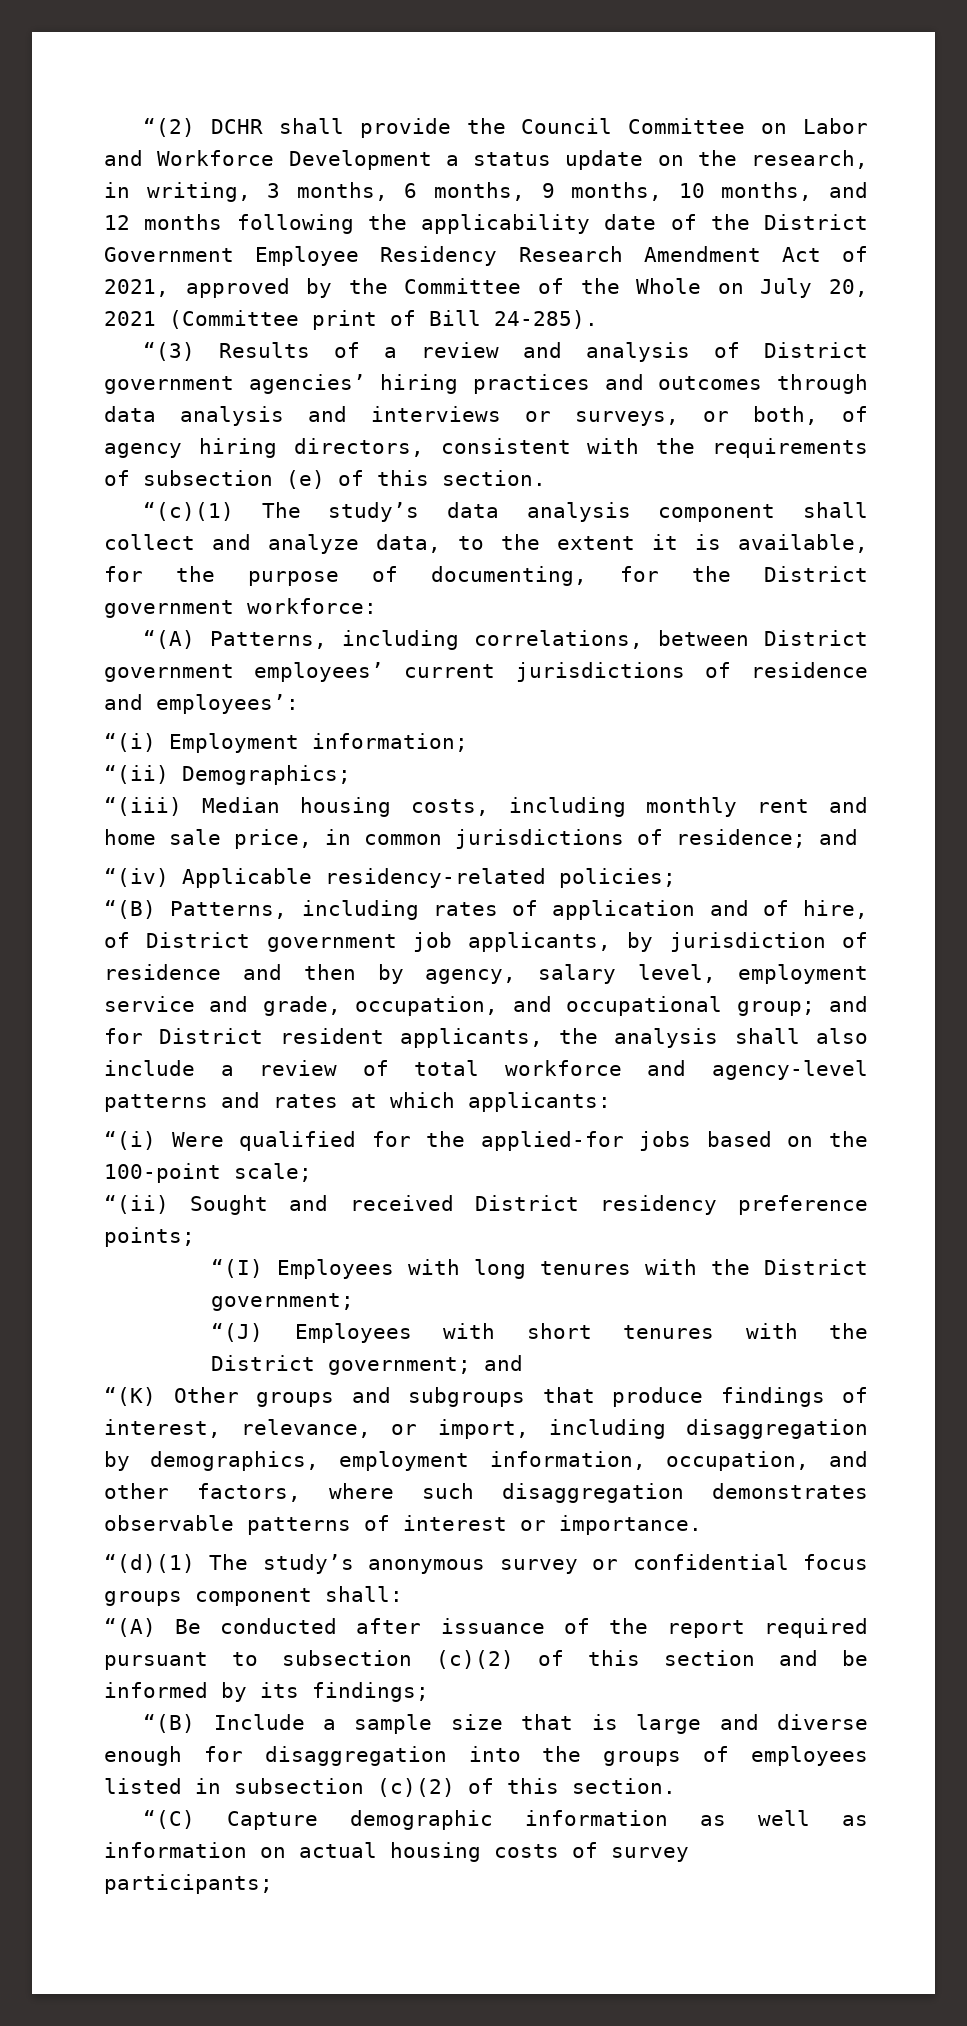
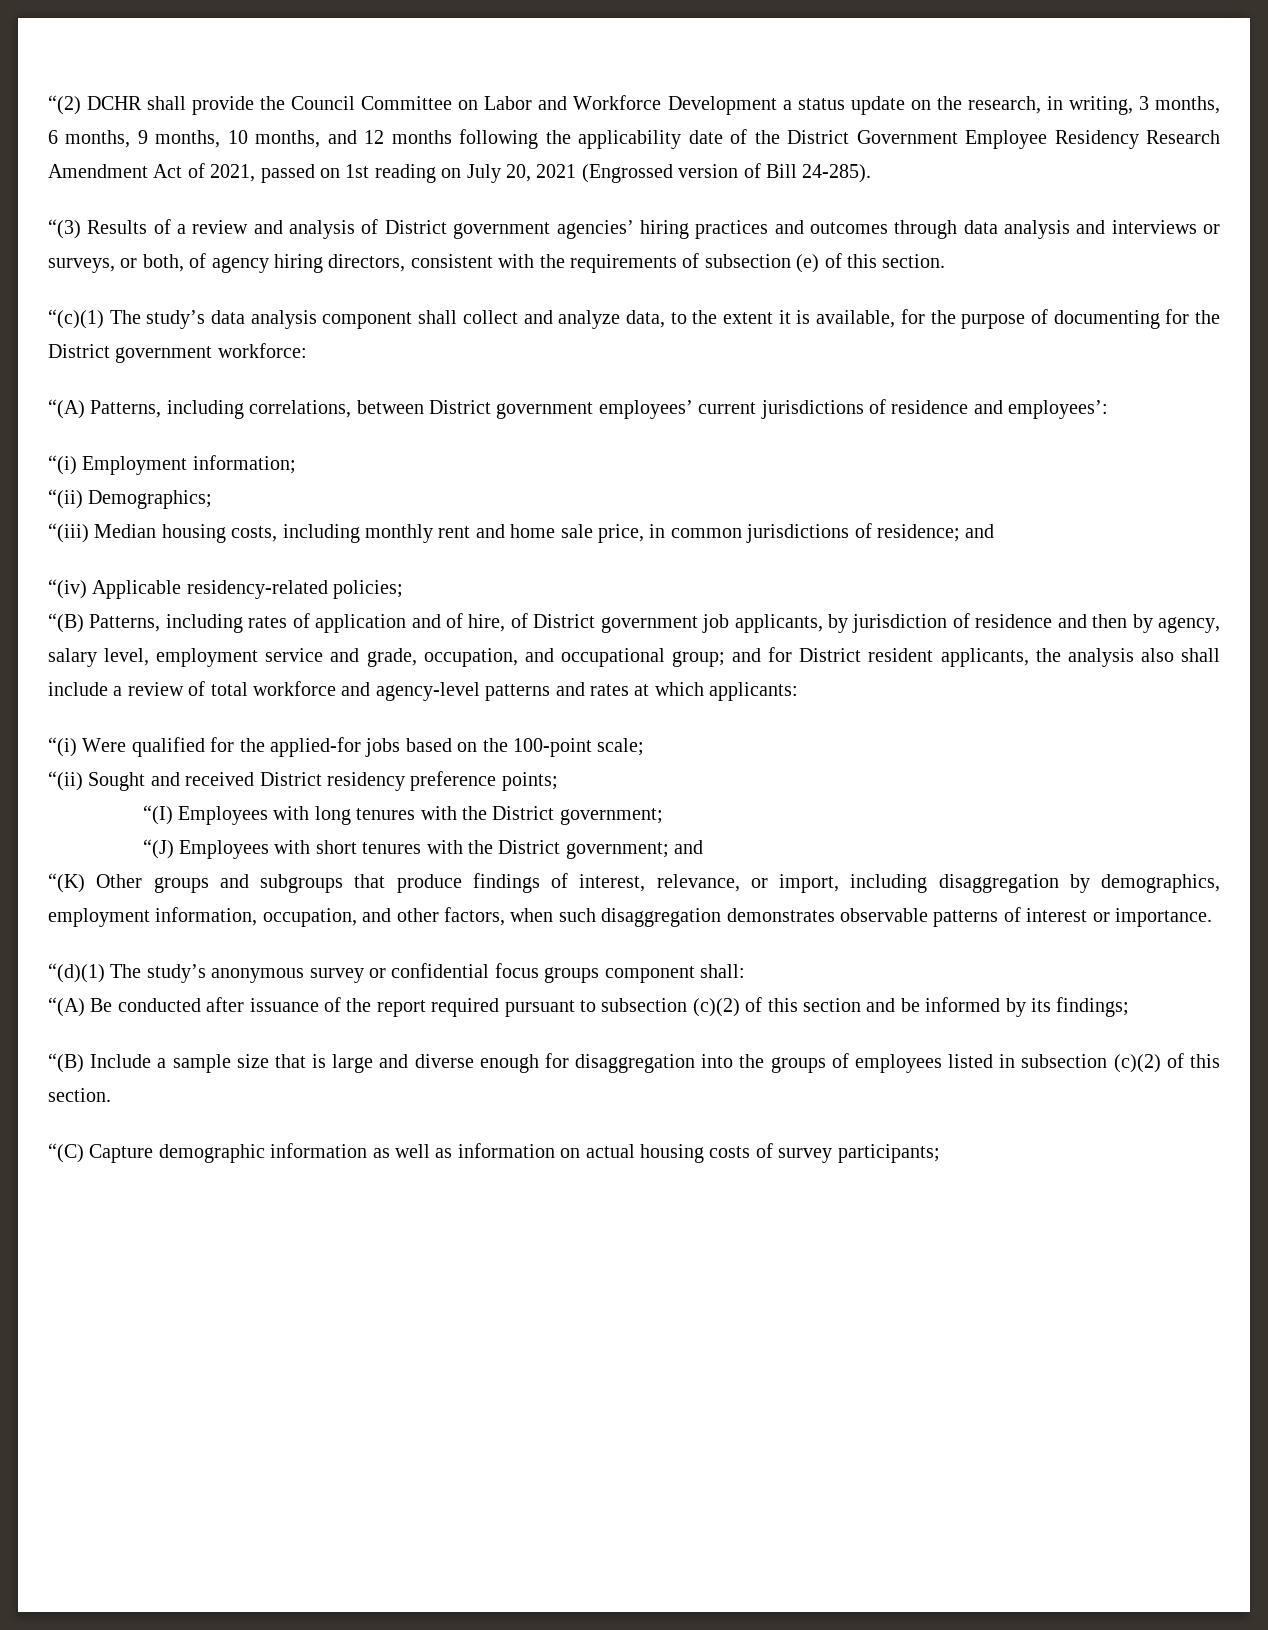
- “(2) DCHR shall provide the Council Committee on Labor and Workforce Development a status update on the research, in writing, 3 months, 6 months, 9 months, 10 months, and 12 months following the applicability date of the District Government Employee Residency Research Amendment Act of 2021, approved by the Committee of the Whole on July 20, 2021 (Committee print of Bill 24-285).
+ “(2) DCHR shall provide the Council Committee on Labor and Workforce Development a status update on the research, in writing, 3 months, 6 months, 9 months, 10 months, and 12 months following the applicability date of the District Government Employee Residency Research Amendment Act of 2021, passed on 1st reading on July 20, 2021 (Engrossed version of Bill 24-285).
- “(c)(1) The study’s data analysis component shall collect and analyze data, to the extent it is available, for the purpose of documenting, for the District government workforce:
+ “(c)(1) The study’s data analysis component shall collect and analyze data, to the extent it is available, for the purpose of documenting for the District government workforce:
- “(B) Patterns, including rates of application and of hire, of District government job applicants, by jurisdiction of residence and then by agency, salary level, employment service and grade, occupation, and occupational group; and for District resident applicants, the analysis shall also include a review of total workforce and agency-level patterns and rates at which applicants:
+ “(B) Patterns, including rates of application and of hire, of District government job applicants, by jurisdiction of residence and then by agency, salary level, employment service and grade, occupation, and occupational group; and for District resident applicants, the analysis also shall include a review of total workforce and agency-level patterns and rates at which applicants:
- “(K) Other groups and subgroups that produce findings of interest, relevance, or import, including disaggregation by demographics, employment information, occupation, and other factors, where such disaggregation demonstrates observable patterns of interest or importance.
+ “(K) Other groups and subgroups that produce findings of interest, relevance, or import, including disaggregation by demographics, employment information, occupation, and other factors, when such disaggregation demonstrates observable patterns of interest or importance.

